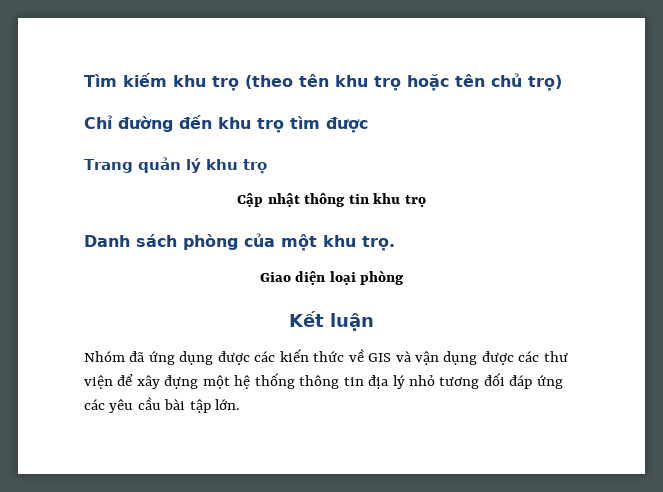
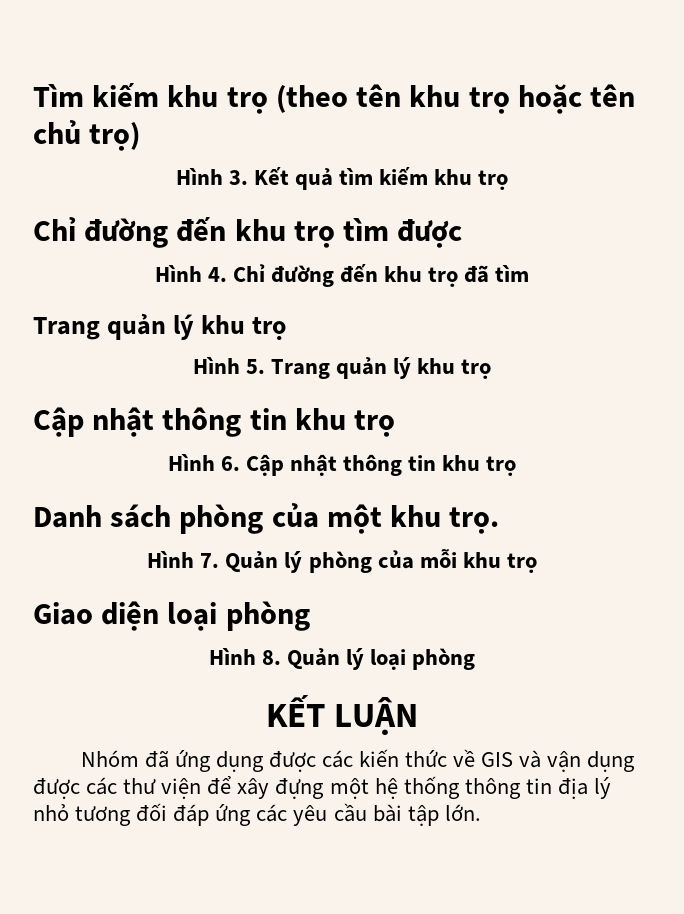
+ Hình 3. Kết quả tìm kiếm khu trọ
+ Hình 4. Chỉ đường đến khu trọ đã tìm
  Trang quản lý khu trọ
+ Hình 5. Trang quản lý khu trọ
  Cập nhật thông tin khu trọ
+ Hình 6. Cập nhật thông tin khu trọ
+ Hình 7. Quản lý phòng của mỗi khu trọ
  Giao diện loại phòng
- Kết luận
+ Hình 8. Quản lý loại phòng
+ KẾT LUẬN

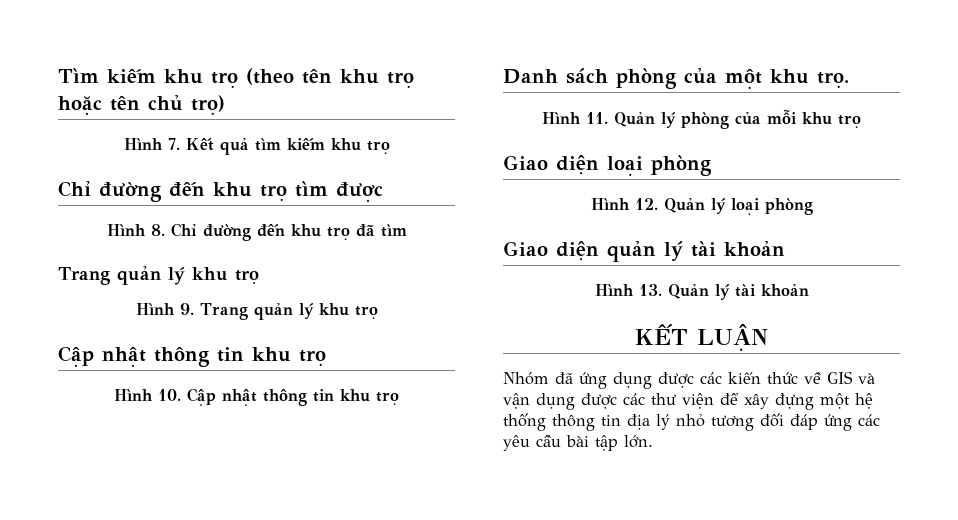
- Hình 3. Kết quả tìm kiếm khu trọ
+ Hình 7. Kết quả tìm kiếm khu trọ
- Hình 4. Chỉ đường đến khu trọ đã tìm
+ Hình 8. Chỉ đường đến khu trọ đã tìm
- Hình 5. Trang quản lý khu trọ
+ Hình 9. Trang quản lý khu trọ
- Hình 6. Cập nhật thông tin khu trọ
+ Hình 10. Cập nhật thông tin khu trọ
- Hình 7. Quản lý phòng của mỗi khu trọ
+ Hình 11. Quản lý phòng của mỗi khu trọ
- Hình 8. Quản lý loại phòng
+ Hình 12. Quản lý loại phòng
+ Giao diện quản lý tài khoản
+ Hình 13. Quản lý tài khoản

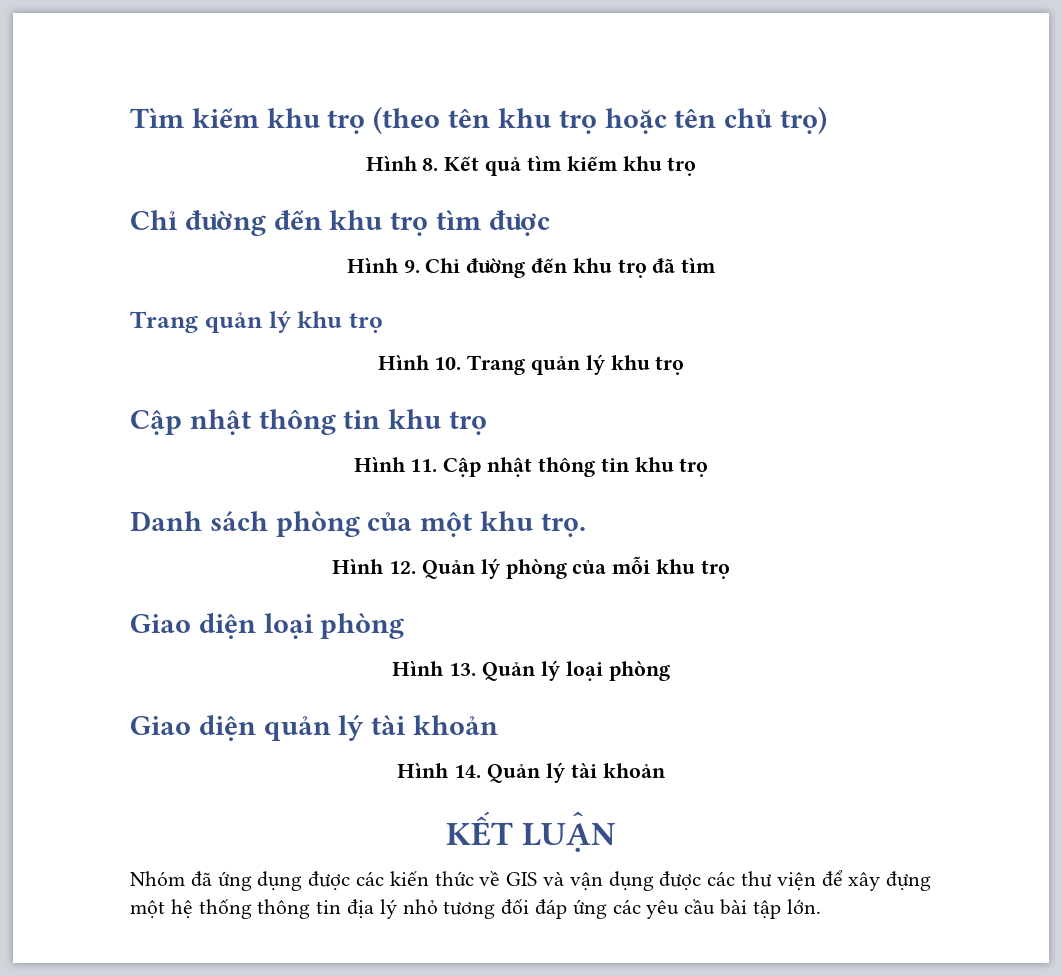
- Hình 7. Kết quả tìm kiếm khu trọ
+ Hình 8. Kết quả tìm kiếm khu trọ
- Hình 8. Chỉ đường đến khu trọ đã tìm
+ Hình 9. Chỉ đường đến khu trọ đã tìm
- Hình 9. Trang quản lý khu trọ
+ Hình 10. Trang quản lý khu trọ
- Hình 10. Cập nhật thông tin khu trọ
+ Hình 11. Cập nhật thông tin khu trọ
- Hình 11. Quản lý phòng của mỗi khu trọ
+ Hình 12. Quản lý phòng của mỗi khu trọ
- Hình 12. Quản lý loại phòng
+ Hình 13. Quản lý loại phòng
- Hình 13. Quản lý tài khoản
+ Hình 14. Quản lý tài khoản

